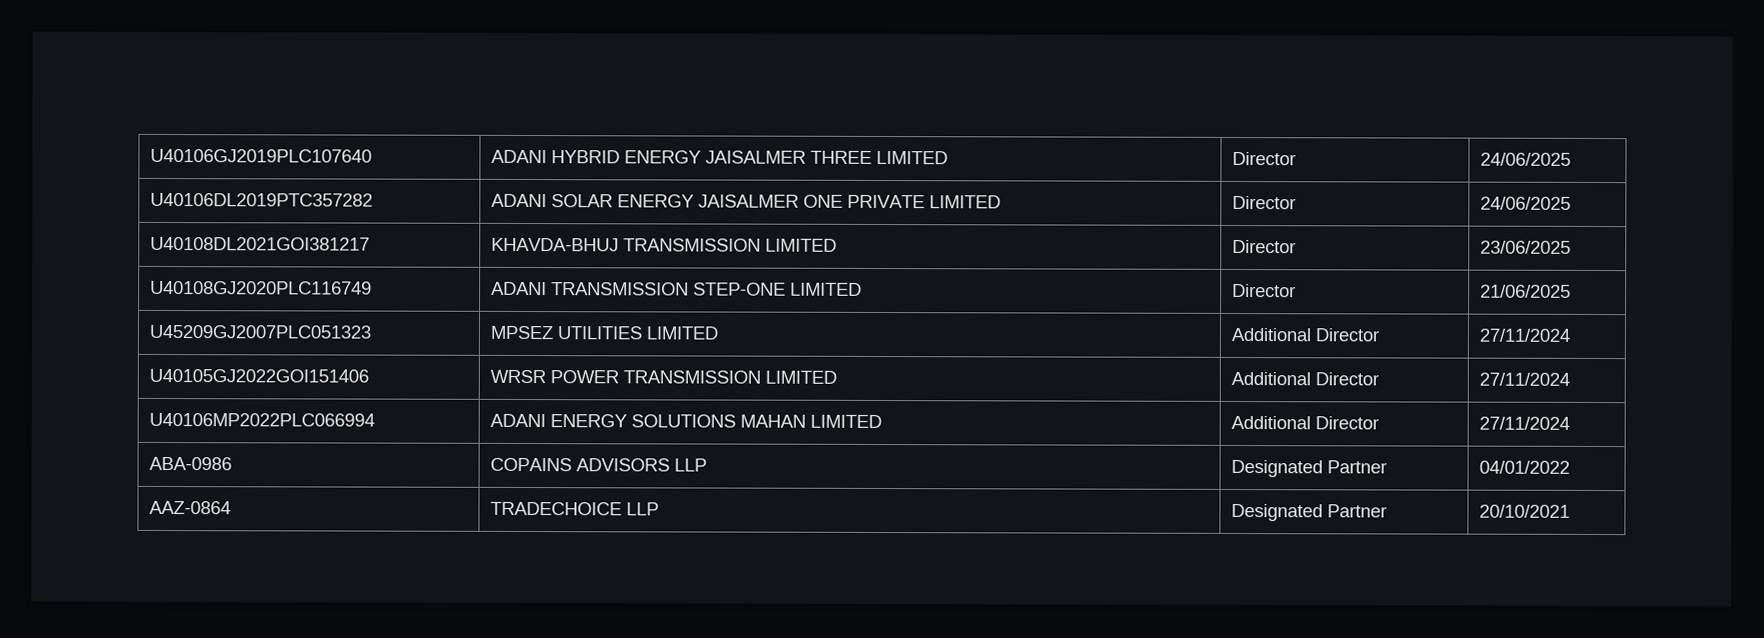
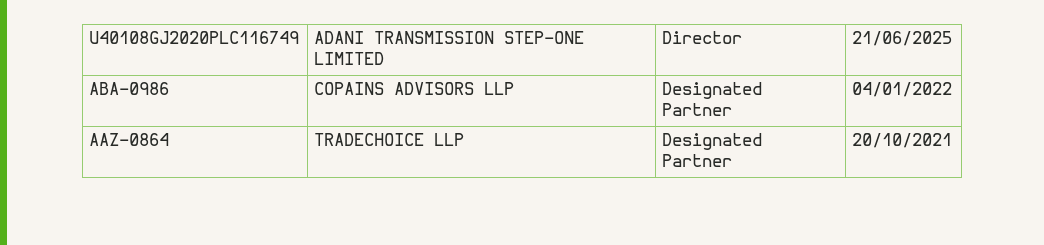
- U40106GJ2019PLC107640 | ADANI HYBRID ENERGY JAISALMER THREE LIMITED | Director | 24/06/2025
- U40106DL2019PTC357282 | ADANI SOLAR ENERGY JAISALMER ONE PRIVATE LIMITED | Director | 24/06/2025
- U40108DL2021GOI381217 | KHAVDA-BHUJ TRANSMISSION LIMITED | Director | 23/06/2025
- U45209GJ2007PLC051323 | MPSEZ UTILITIES LIMITED | Additional Director | 27/11/2024
- U40105GJ2022GOI151406 | WRSR POWER TRANSMISSION LIMITED | Additional Director | 27/11/2024
- U40106MP2022PLC066994 | ADANI ENERGY SOLUTIONS MAHAN LIMITED | Additional Director | 27/11/2024

